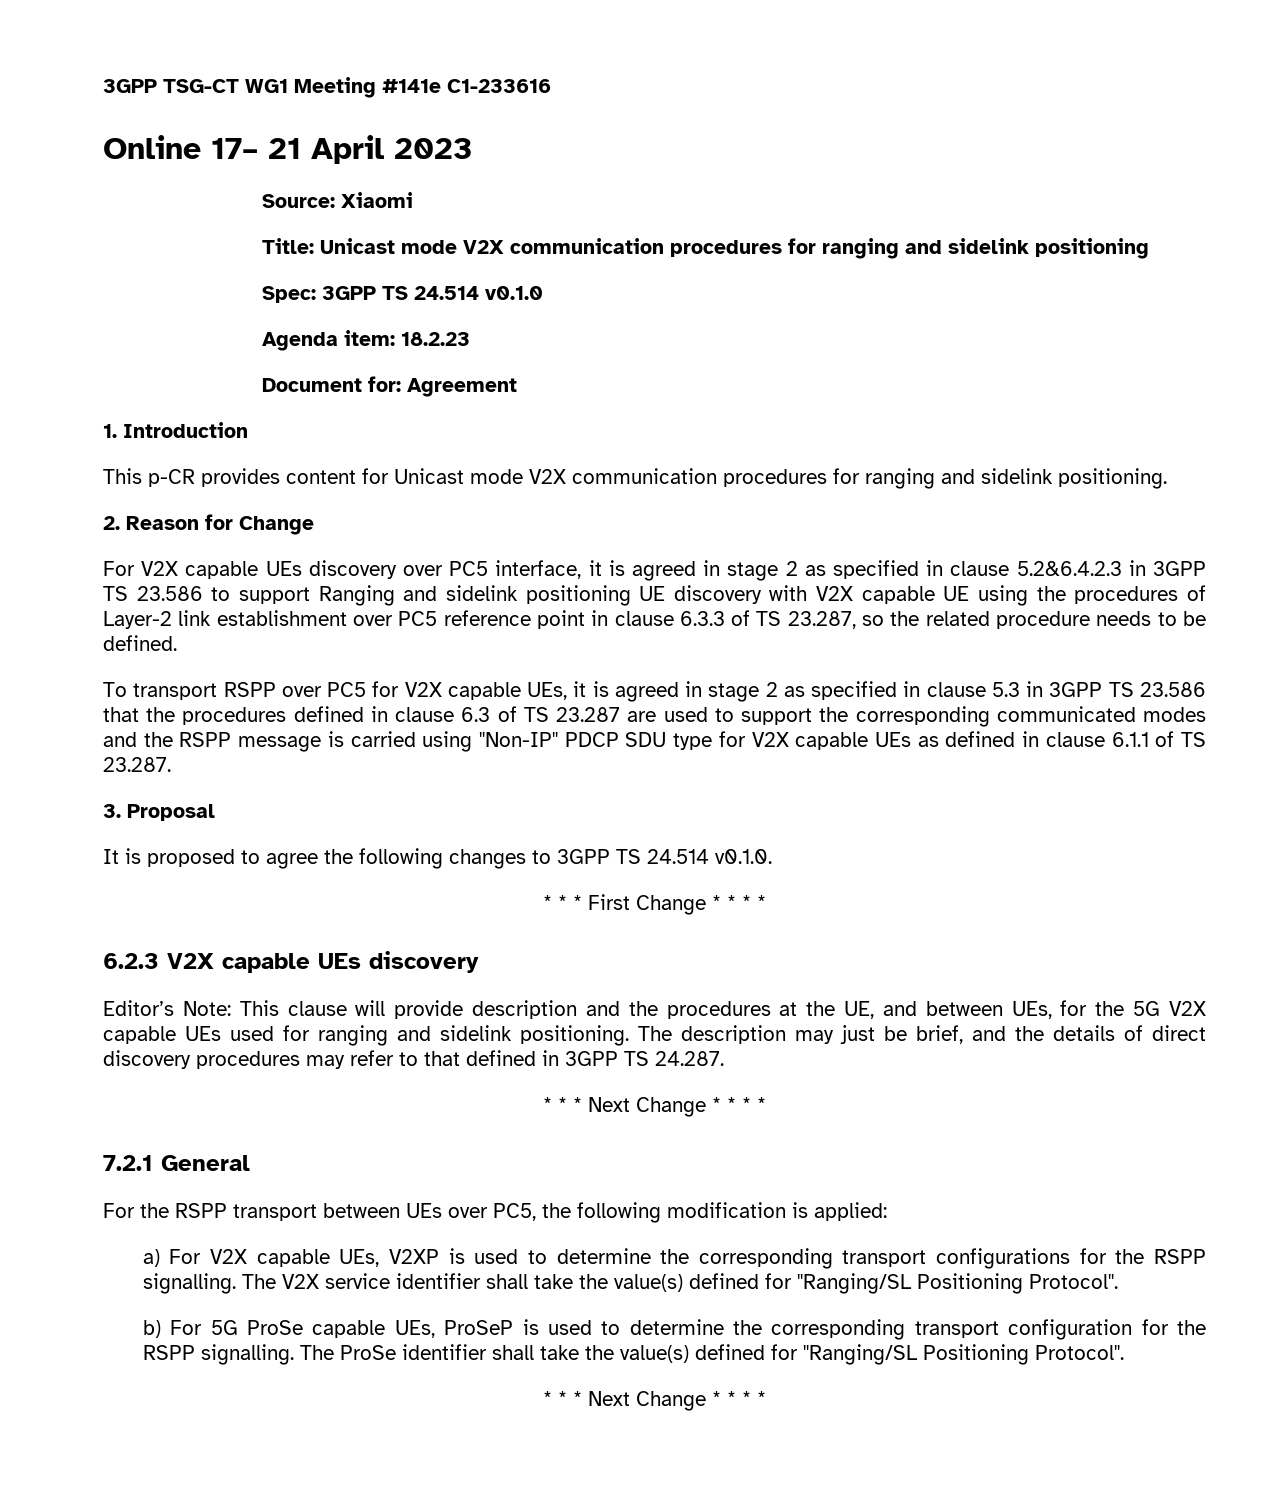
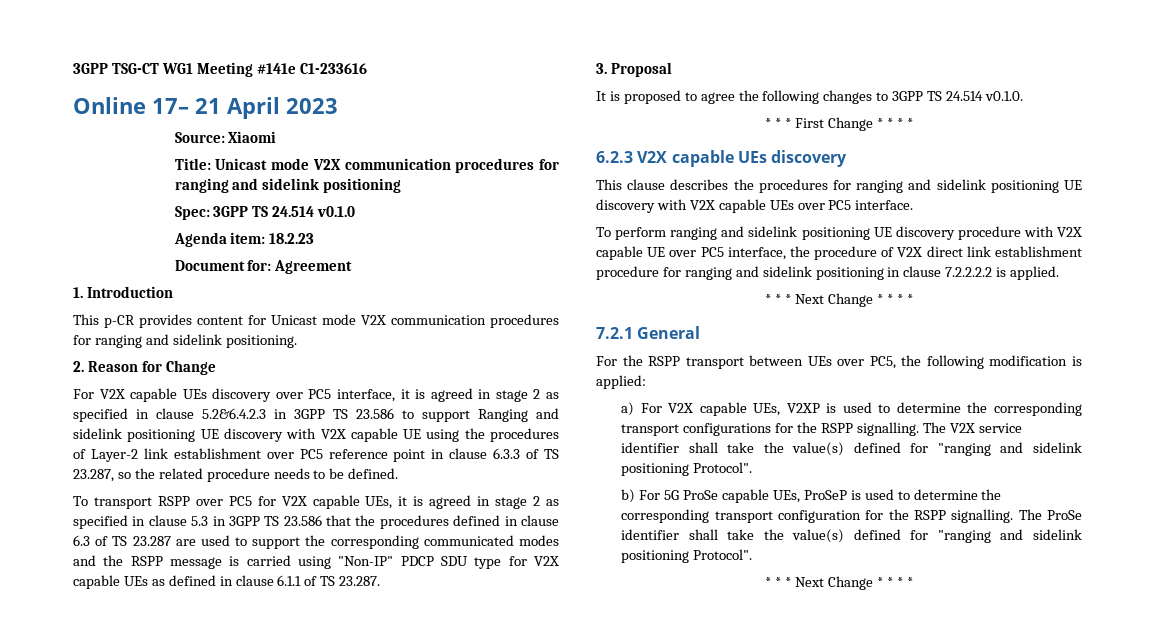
- Editor’s Note: This clause will provide description and the procedures at the UE, and between UEs, for the 5G V2X capable UEs used for ranging and sidelink positioning. The description may just be brief, and the details of direct discovery procedures may refer to that defined in 3GPP TS 24.287.
+ This clause describes the procedures for ranging and sidelink positioning UE discovery with V2X capable UEs over PC5 interface.
+ To perform ranging and sidelink positioning UE discovery procedure with V2X capable UE over PC5 interface, the procedure of V2X direct link establishment procedure for ranging and sidelink positioning in clause 7.2.2.2.2 is applied.
- The V2X service identifier shall take the value(s) defined for "Ranging/SL Positioning Protocol".
+ The V2X service identifier shall take the value(s) defined for "ranging and sidelink positioning Protocol".
- The ProSe identifier shall take the value(s) defined for "Ranging/SL Positioning Protocol".
+ The ProSe identifier shall take the value(s) defined for "ranging and sidelink positioning Protocol".

